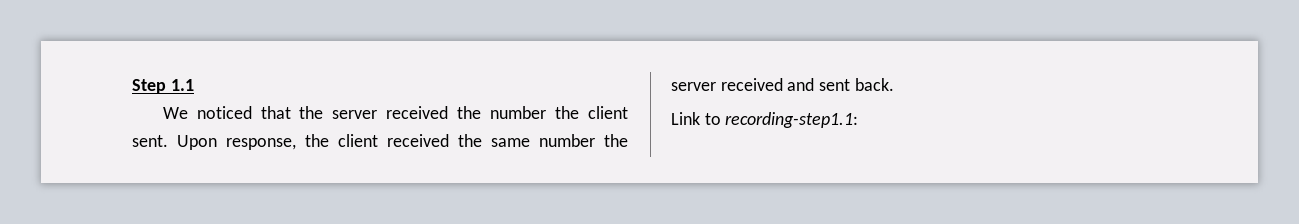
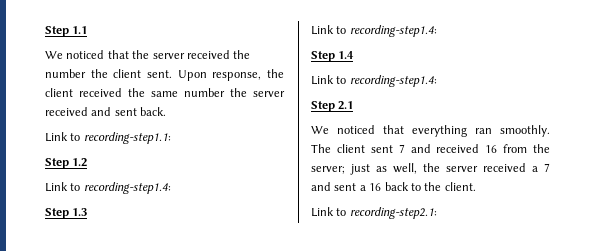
+ Step 1.2
+ Link to recording-step1.4:
+ Step 1.3
+ Link to recording-step1.4:
+ Step 1.4
+ Link to recording-step1.4:
+ Step 2.1
+ We noticed that everything ran smoothly. The client sent 7 and received 16 from the server; just as well, the server received a 7 and sent a 16 back to the client.
+ Link to recording-step2.1:

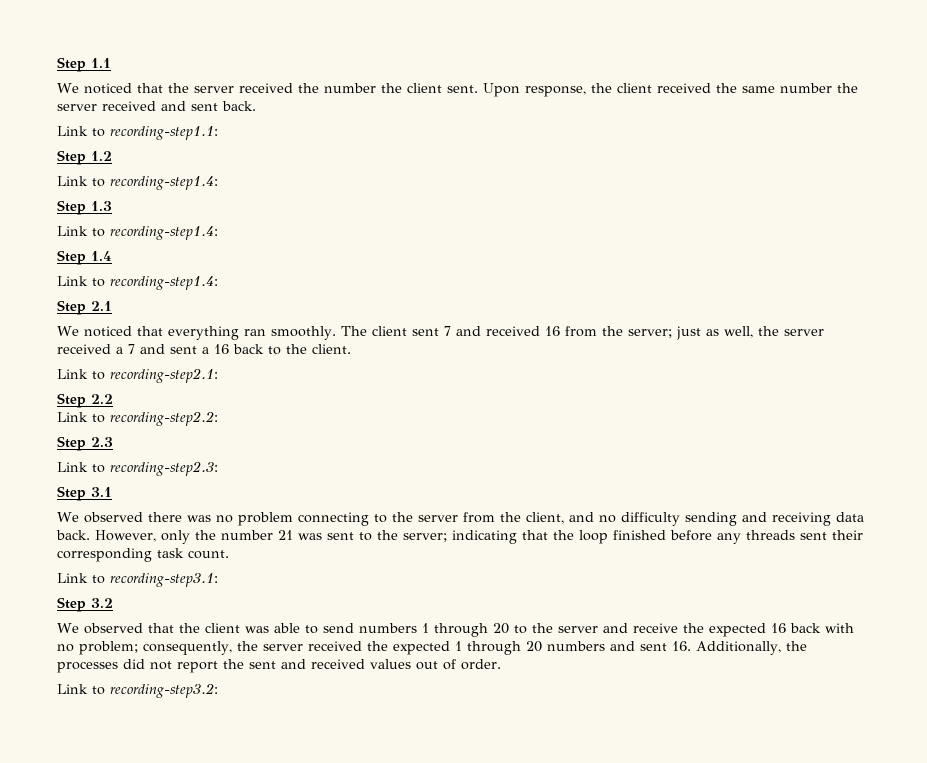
+ Step 2.2
+ Link to recording-step2.2:
+ Step 2.3
+ Link to recording-step2.3:
+ Step 3.1
+ We observed there was no problem connecting to the server from the client, and no difficulty sending and receiving data back. However, only the number 21 was sent to the server; indicating that the loop finished before any threads sent their corresponding task count.
+ Link to recording-step3.1:
+ Step 3.2
+ We observed that the client was able to send numbers 1 through 20 to the server and receive the expected 16 back with no problem; consequently, the server received the expected 1 through 20 numbers and sent 16. Additionally, the processes did not report the sent and received values out of order.
+ Link to recording-step3.2:

